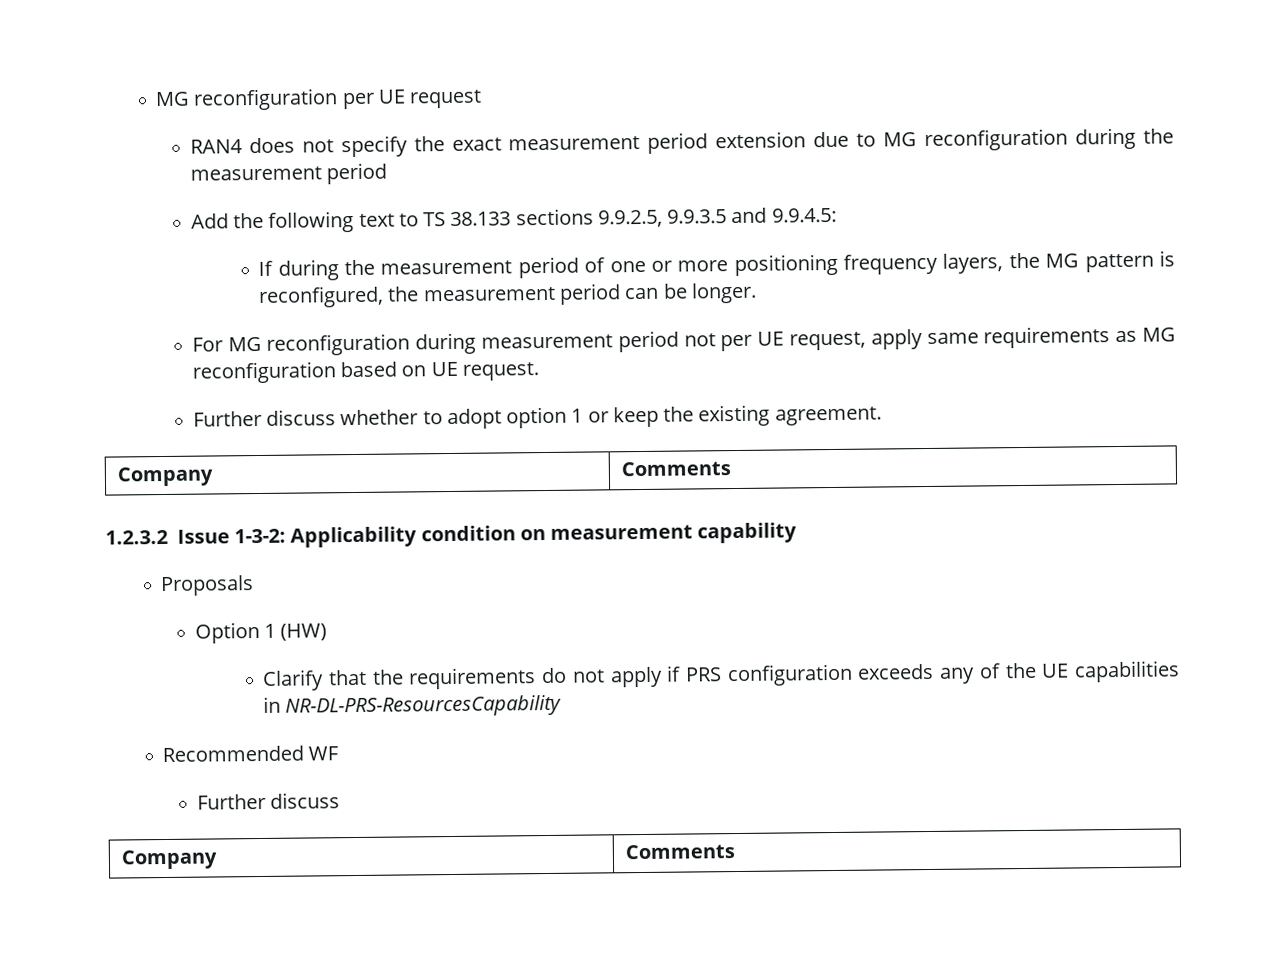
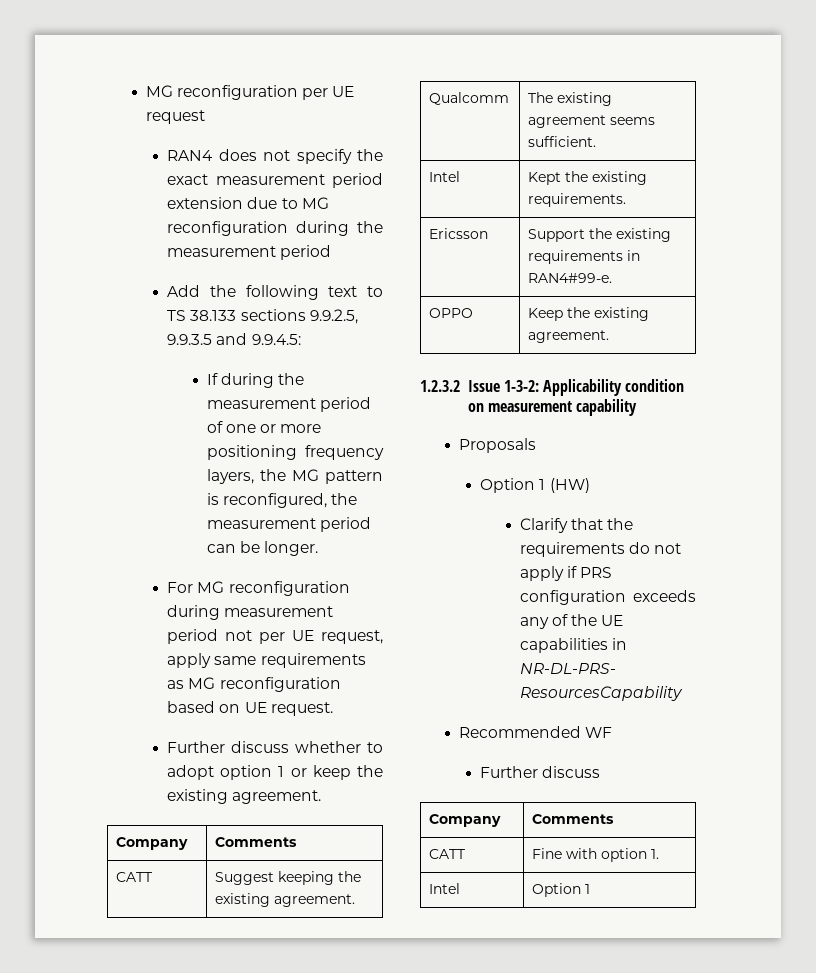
+ CATT | Suggest keeping the existing agreement.
+ Qualcomm | The existing agreement seems sufficient.
+ Intel | Kept the existing requirements.
+ Ericsson | Support the existing requirements in RAN4#99-e.
+ OPPO | Keep the existing agreement.
+ CATT | Fine with option 1.
+ Intel | Option 1

